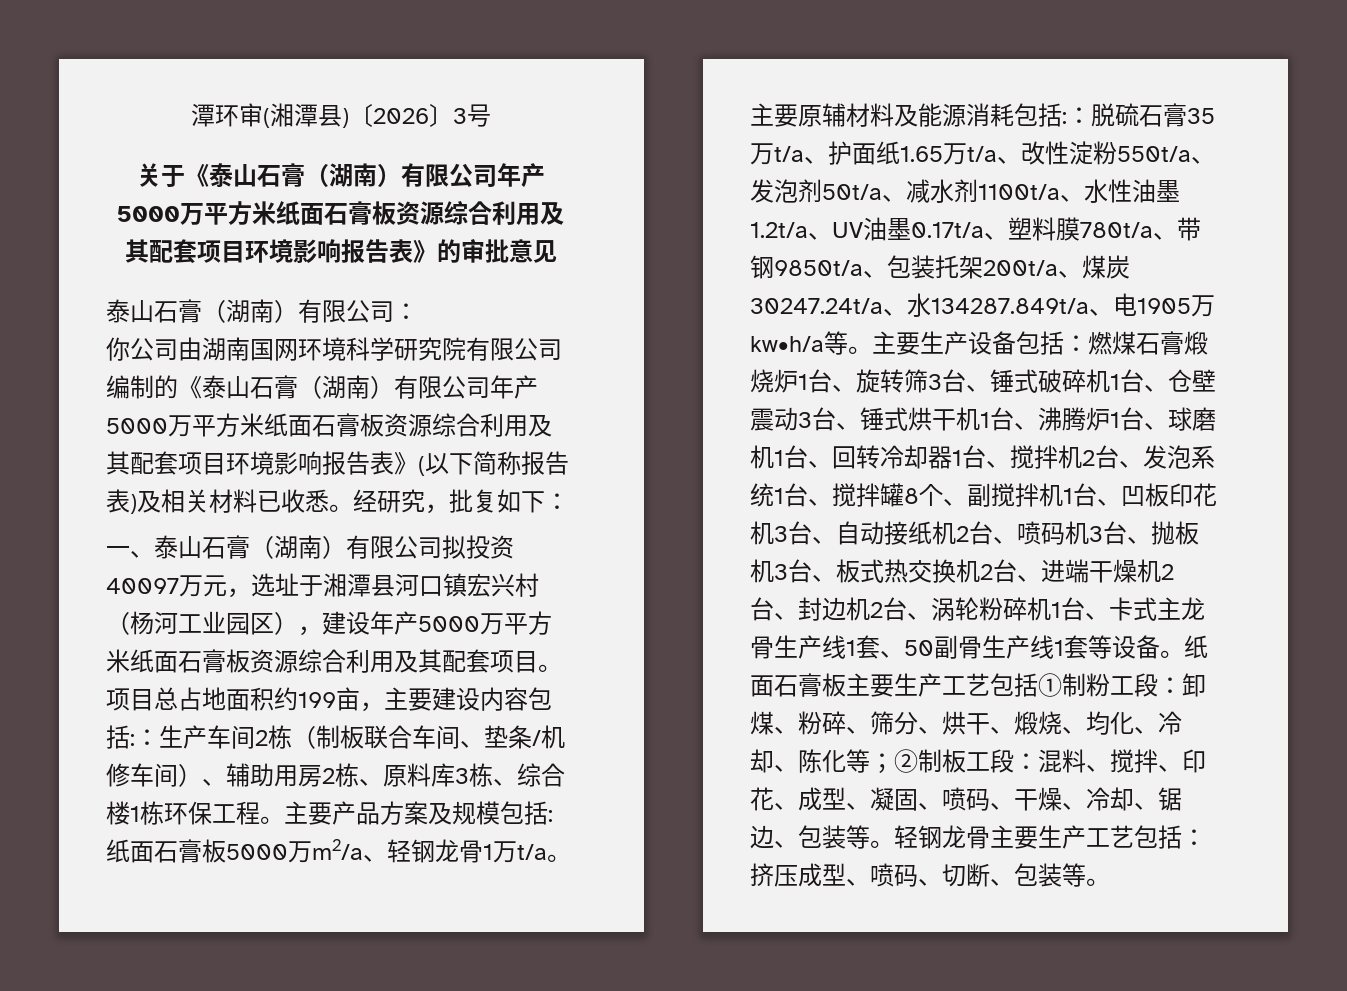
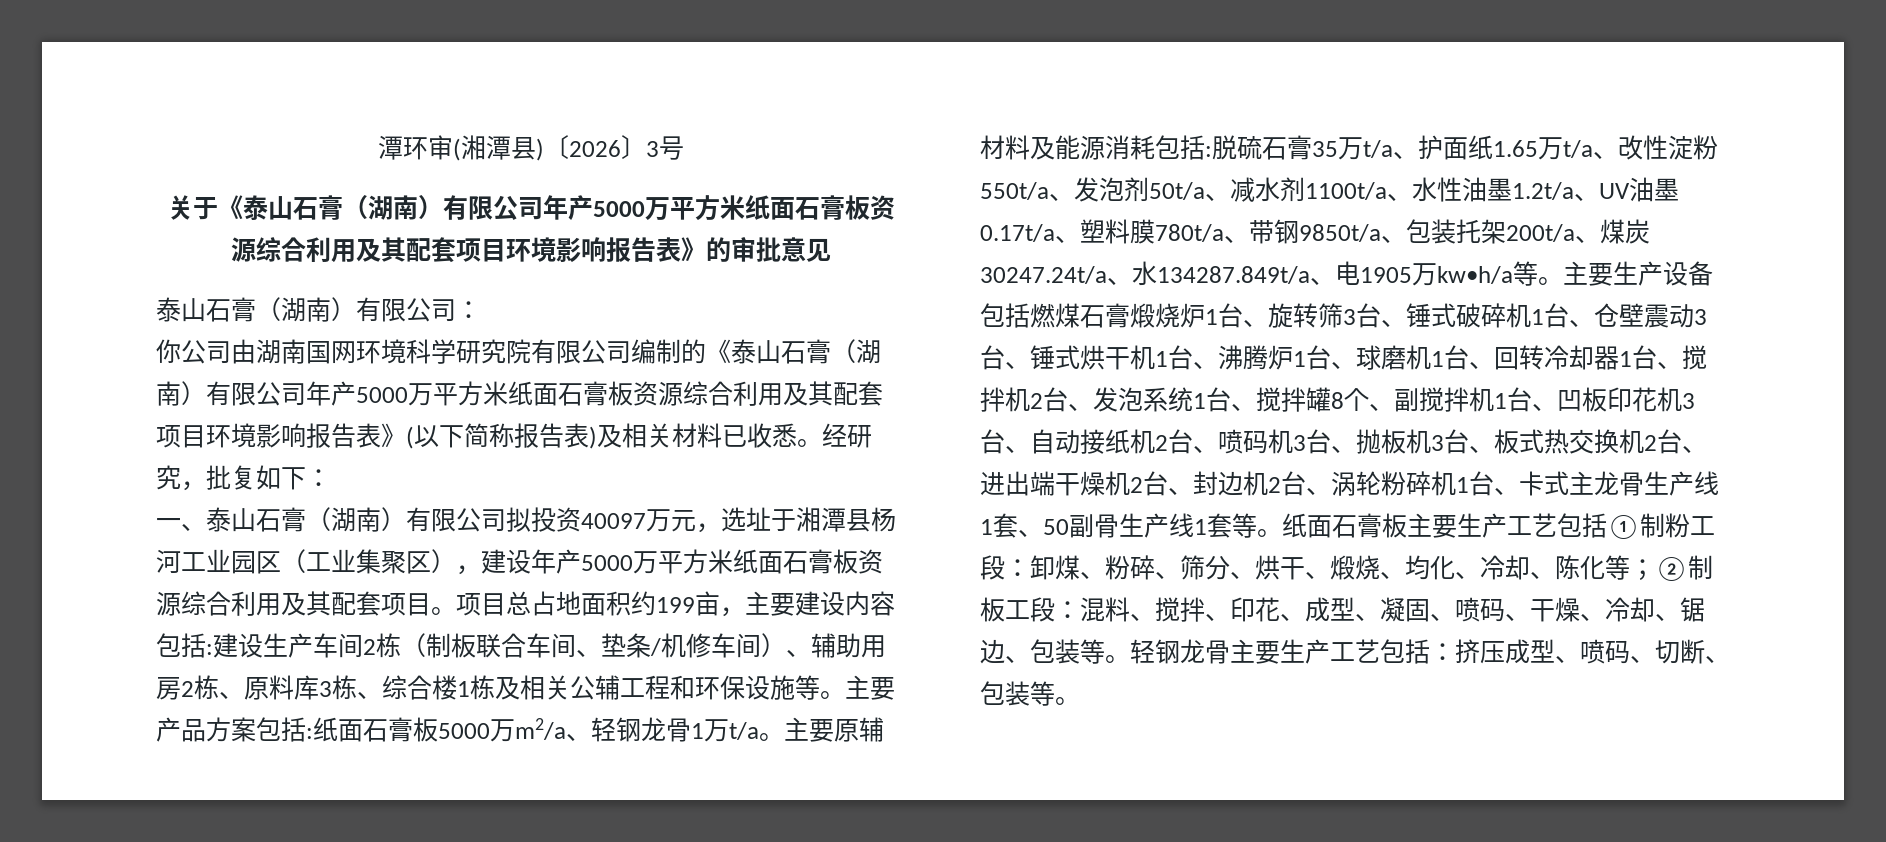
- 一、泰山石膏（湖南）有限公司拟投资40097万元，选址于湘潭县河口镇宏兴村（杨河工业园区），建设年产5000万平方米纸面石膏板资源综合利用及其配套项目。
+ 一、泰山石膏（湖南）有限公司拟投资40097万元，选址于湘潭县杨河工业园区（工业集聚区），建设年产5000万平方米纸面石膏板资源综合利用及其配套项目。
- 项目总占地面积约199亩，主要建设内容包括:：生产车间2栋（制板联合车间、垫条/机修车间）、辅助用房2栋、原料库3栋、综合楼1栋环保工程。
+ 项目总占地面积约199亩，主要建设内容包括:建设生产车间2栋（制板联合车间、垫条/机修车间）、辅助用房2栋、原料库3栋、综合楼1栋及相关公辅工程和环保设施等。
- 主要产品方案及规模包括:纸面石膏板5000万m2/a、轻钢龙骨1万t/a。
+ 主要产品方案包括:纸面石膏板5000万m2/a、轻钢龙骨1万t/a。
- 主要原辅材料及能源消耗包括:：脱硫石膏35万t/a、护面纸1.65万t/a、改性淀粉550t/a、发泡剂50t/a、减水剂1100t/a、水性油墨1.2t/a、UV油墨0.17t/a、塑料膜780t/a、带钢9850t/a、包装托架200t/a、煤炭30247.24t/a、水134287.849t/a、电1905万kw•h/a等。
+ 主要原辅材料及能源消耗包括:脱硫石膏35万t/a、护面纸1.65万t/a、改性淀粉550t/a、发泡剂50t/a、减水剂1100t/a、水性油墨1.2t/a、UV油墨0.17t/a、塑料膜780t/a、带钢9850t/a、包装托架200t/a、煤炭30247.24t/a、水134287.849t/a、电1905万kw•h/a等。
- 主要生产设备包括：燃煤石膏煅烧炉1台、旋转筛3台、锤式破碎机1台、仓壁震动3台、锤式烘干机1台、沸腾炉1台、球磨机1台、回转冷却器1台、搅拌机2台、发泡系统1台、搅拌罐8个、副搅拌机1台、凹板印花机3台、自动接纸机2台、喷码机3台、抛板机3台、板式热交换机2台、进端干燥机2台、封边机2台、涡轮粉碎机1台、卡式主龙骨生产线1套、50副骨生产线1套等设备。
+ 主要生产设备包括燃煤石膏煅烧炉1台、旋转筛3台、锤式破碎机1台、仓壁震动3台、锤式烘干机1台、沸腾炉1台、球磨机1台、回转冷却器1台、搅拌机2台、发泡系统1台、搅拌罐8个、副搅拌机1台、凹板印花机3台、自动接纸机2台、喷码机3台、抛板机3台、板式热交换机2台、进出端干燥机2台、封边机2台、涡轮粉碎机1台、卡式主龙骨生产线1套、50副骨生产线1套等。

